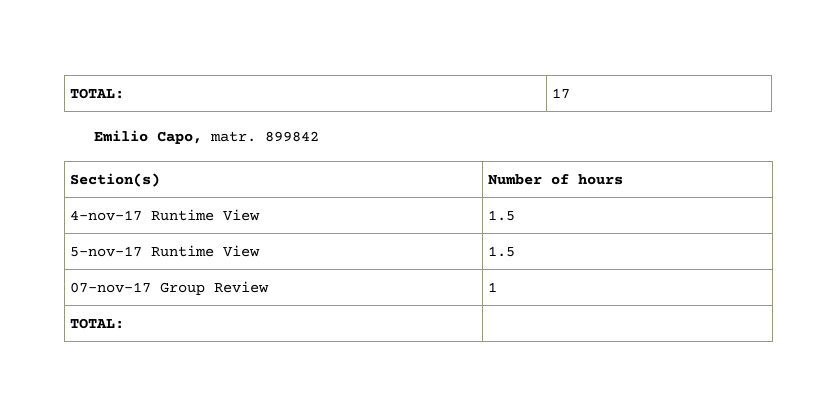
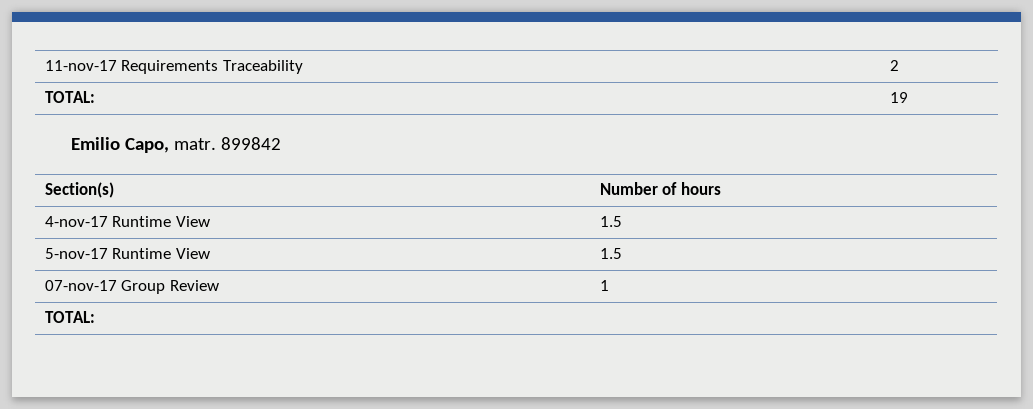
- TOTAL: | 17
+ 11-nov-17 Requirements Traceability | 2
+ TOTAL: | 19

